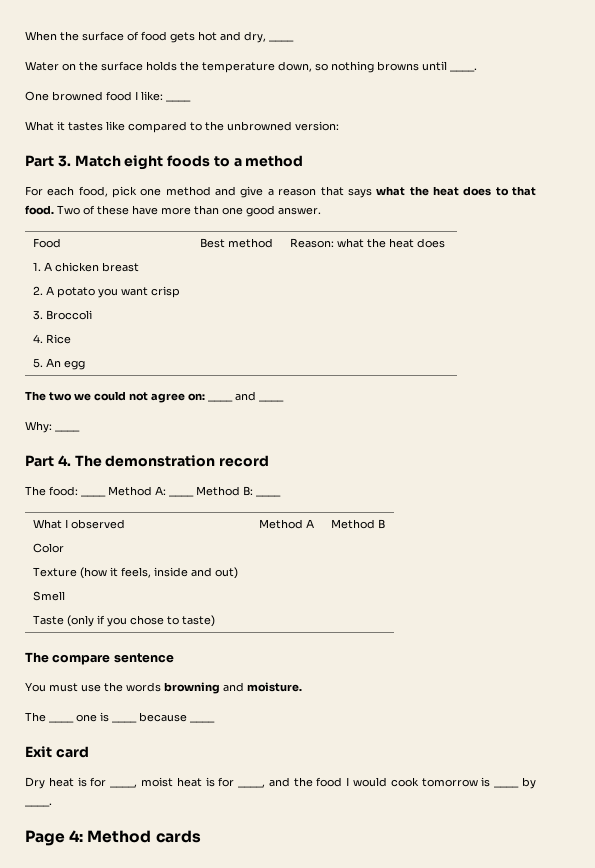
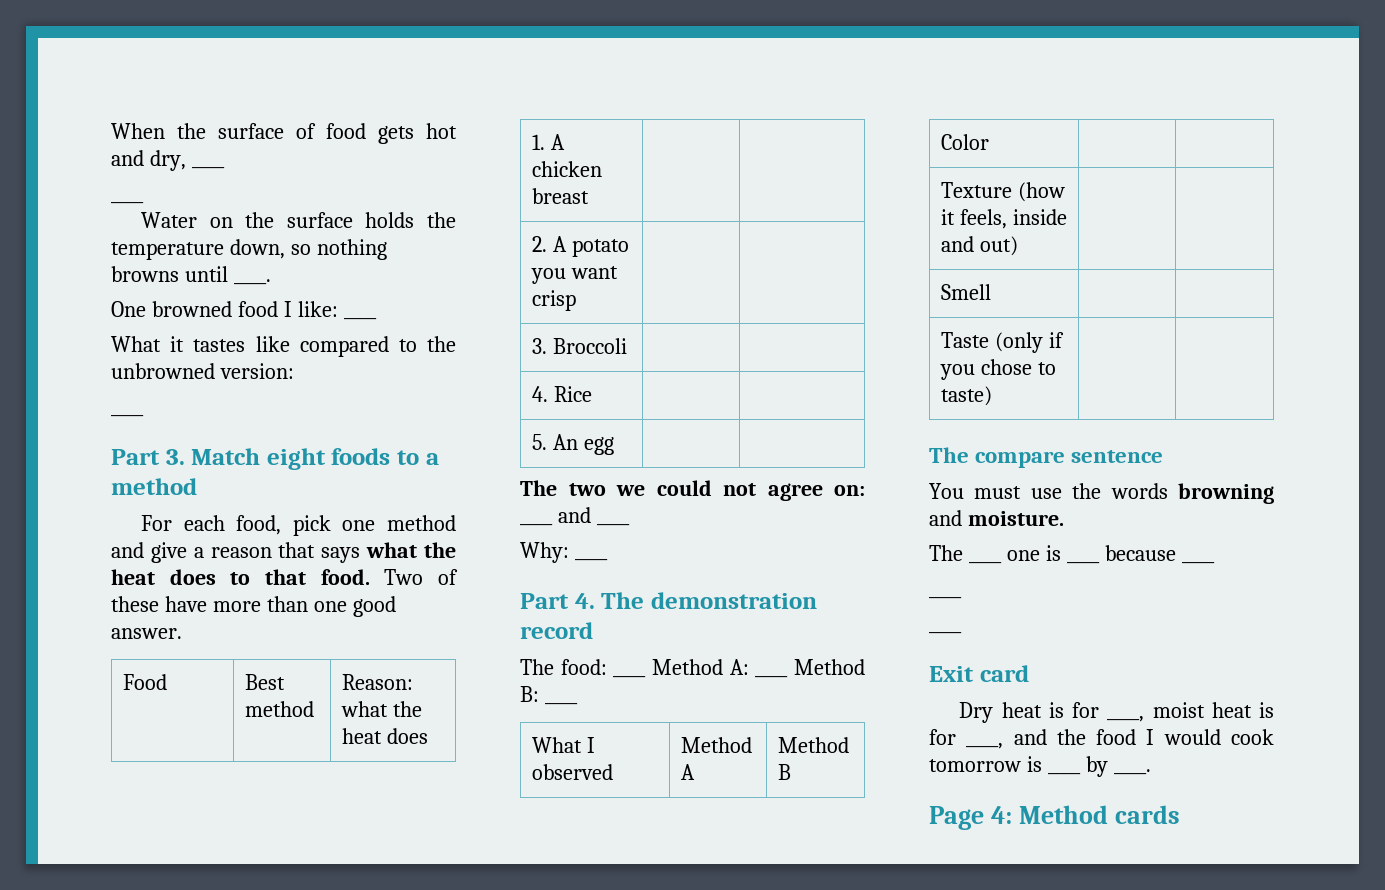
  When the surface of food gets hot and dry, ____
+ ____
  What it tastes like compared to the unbrowned version:
+ ____
  The ____ one is ____ because ____
+ ____
+ ____

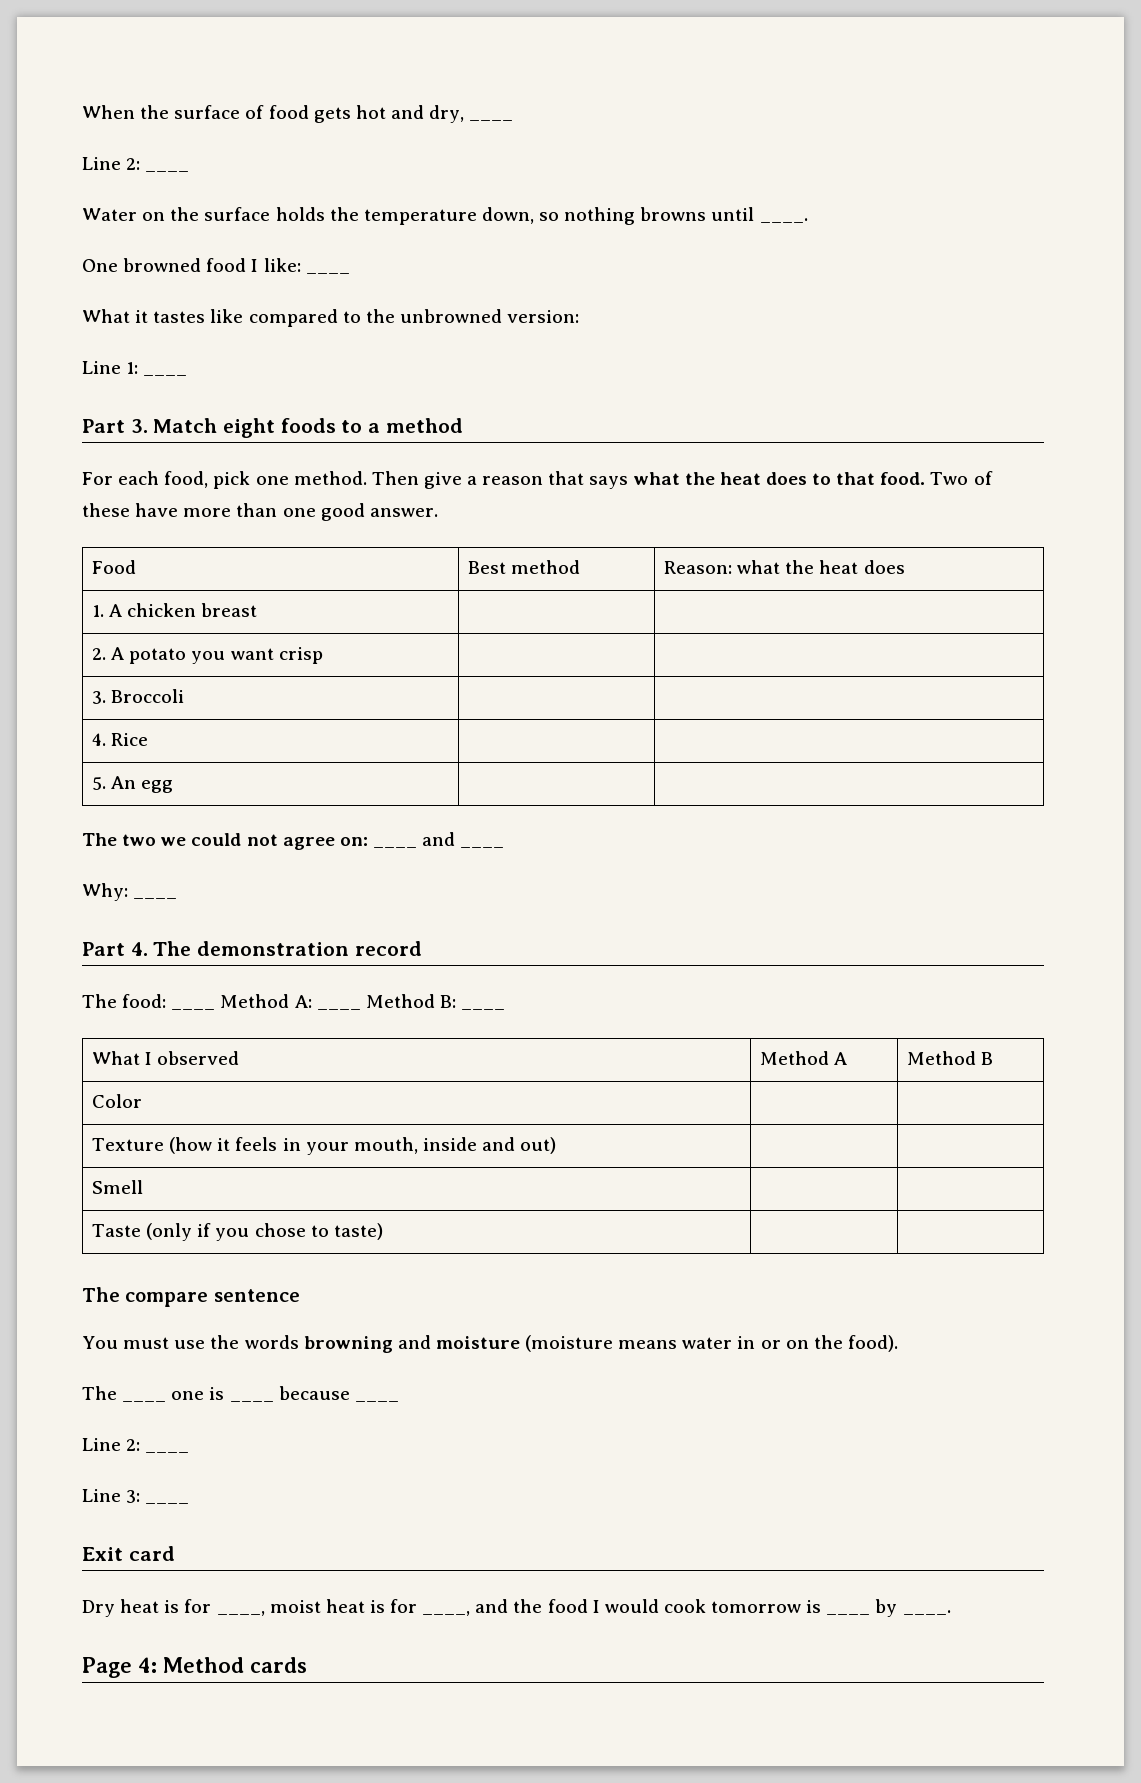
  When the surface of food gets hot and dry, ____
- ____
+ Line 2: ____
  What it tastes like compared to the unbrowned version:
- ____
+ Line 1: ____
- For each food, pick one method and give a reason that says what the heat does to that food.
+ For each food, pick one method. Then give a reason that says what the heat does to that food.
- Texture (how it feels, inside and out) | |
+ Texture (how it feels in your mouth, inside and out) | |
- You must use the words browning and moisture.
+ You must use the words browning and moisture (moisture means water in or on the food).
  The ____ one is ____ because ____
- ____
- ____
+ Line 2: ____
+ Line 3: ____

